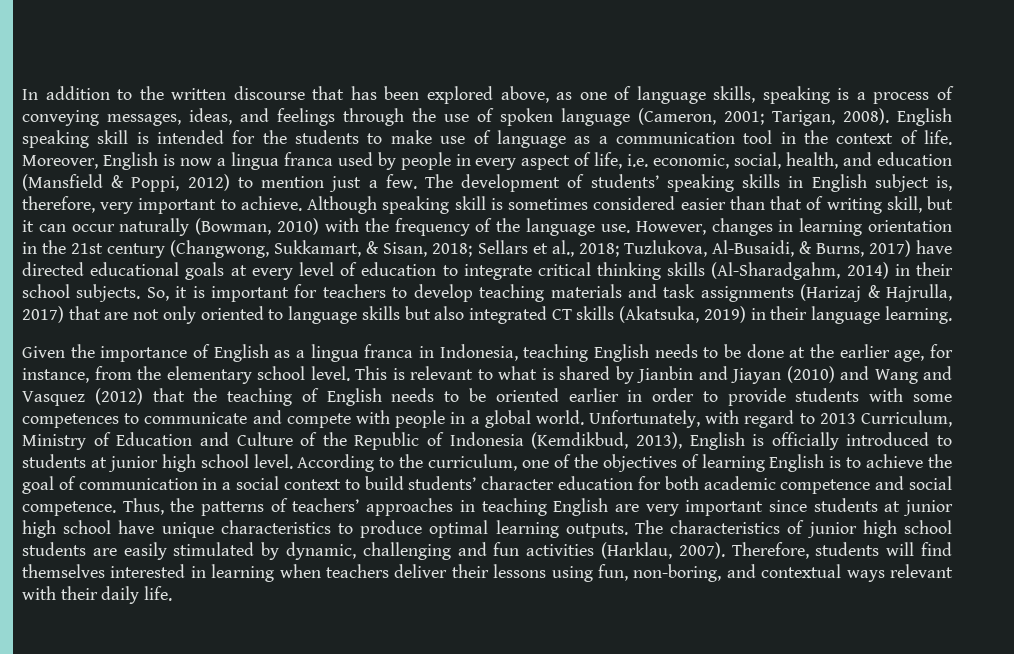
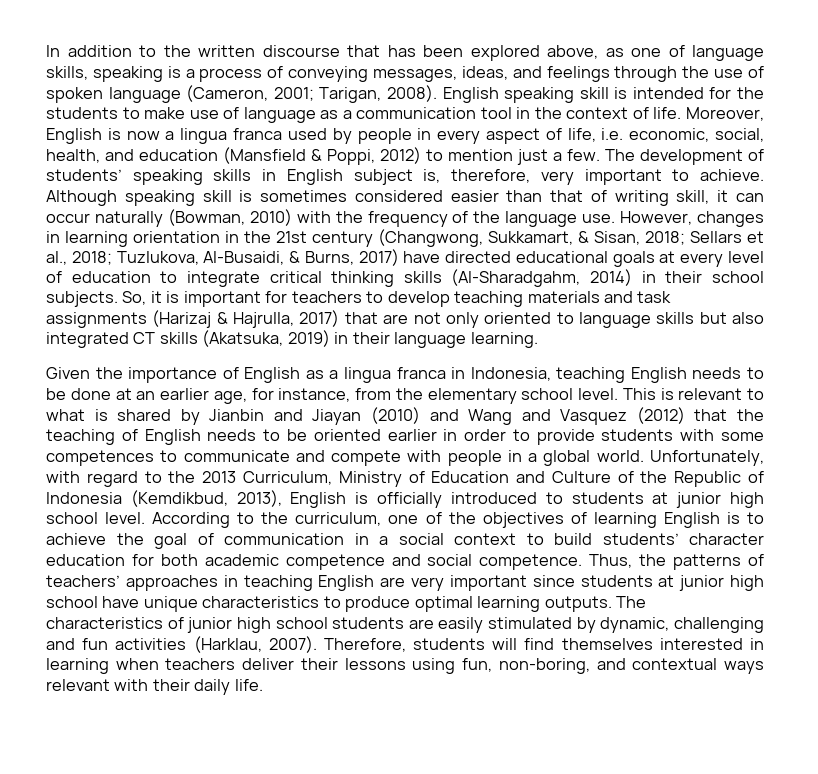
- Although speaking skill is sometimes considered easier than that of writing skill, but it can occur naturally (Bowman, 2010) with the frequency of the language use.
+ Although speaking skill is sometimes considered easier than that of writing skill, it can occur naturally (Bowman, 2010) with the frequency of the language use.
- Given the importance of English as a lingua franca in Indonesia, teaching English needs to be done at the earlier age, for instance, from the elementary school level.
+ Given the importance of English as a lingua franca in Indonesia, teaching English needs to be done at an earlier age, for instance, from the elementary school level.
- Unfortunately, with regard to 2013 Curriculum, Ministry of Education and Culture of the Republic of Indonesia (Kemdikbud, 2013), English is officially introduced to students at junior high school level.
+ Unfortunately, with regard to the 2013 Curriculum, Ministry of Education and Culture of the Republic of Indonesia (Kemdikbud, 2013), English is officially introduced to students at junior high school level.

